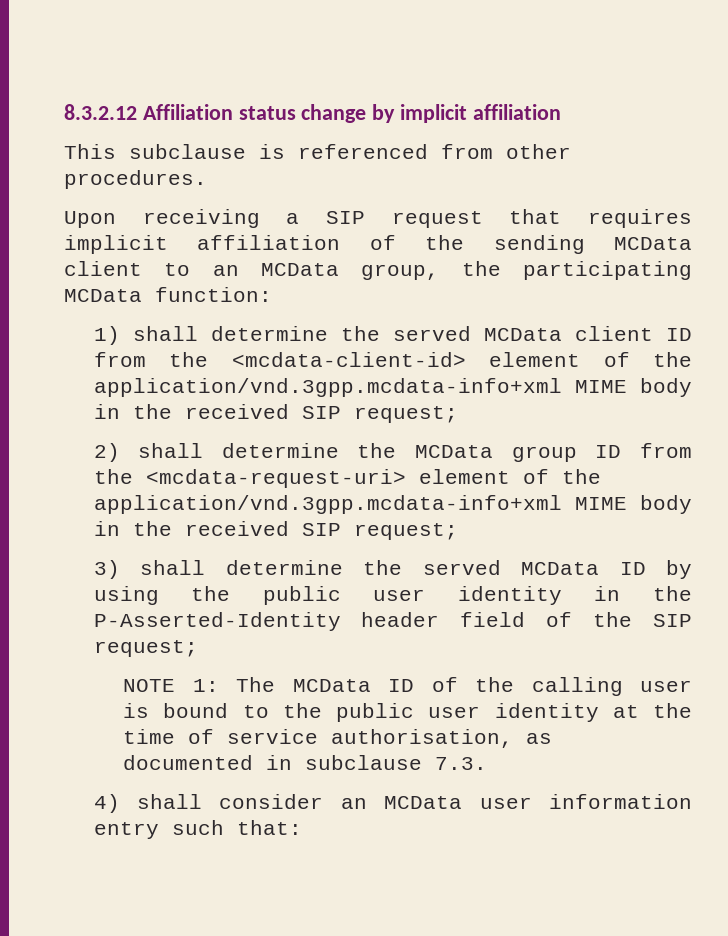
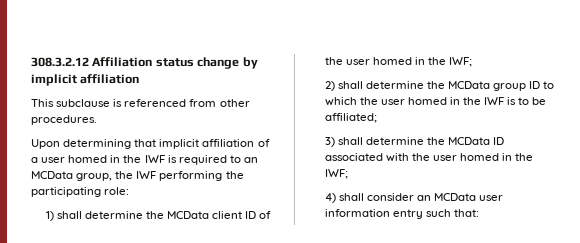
- 8.3.2.12 Affiliation status change by implicit affiliation
+ 308.3.2.12 Affiliation status change by implicit affiliation
- Upon receiving a SIP request that requires implicit affiliation of the sending MCData client to an MCData group, the participating MCData function:
+ Upon determining that implicit affiliation of a user homed in the IWF is required to an MCData group, the IWF performing the participating role:
- 1) shall determine the served MCData client ID from the <mcdata-client-id> element of the application/vnd.3gpp.mcdata-info+xml MIME body in the received SIP request;
+ 1) shall determine the MCData client ID of the user homed in the IWF;
- 2) shall determine the MCData group ID from the <mcdata-request-uri> element of the application/vnd.3gpp.mcdata-info+xml MIME body in the received SIP request;
+ 2) shall determine the MCData group ID to which the user homed in the IWF is to be affiliated;
- 3) shall determine the served MCData ID by using the public user identity in the P-Asserted-Identity header field of the SIP request;
- NOTE 1: The MCData ID of the calling user is bound to the public user identity at the time of service authorisation, as documented in subclause 7.3.
+ 3) shall determine the MCData ID associated with the user homed in the IWF;

